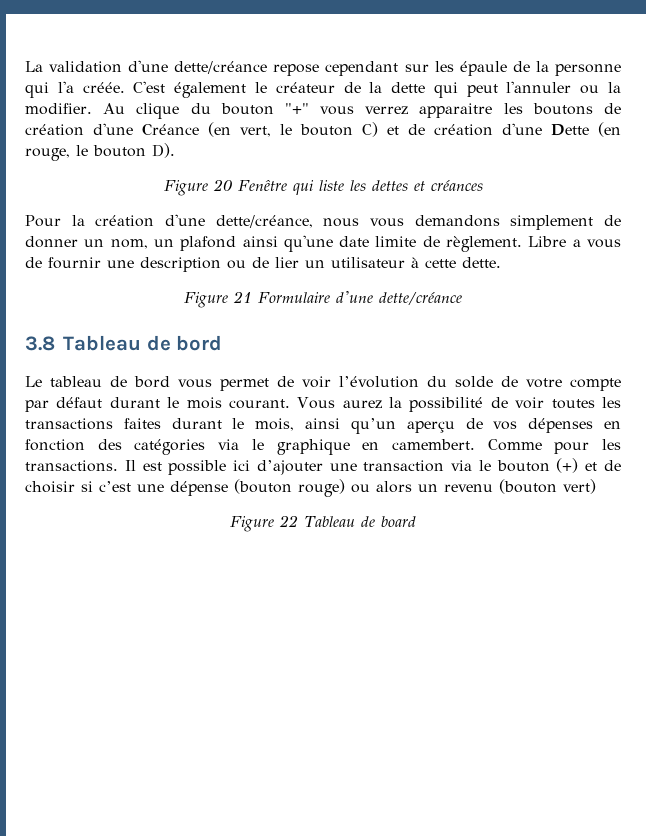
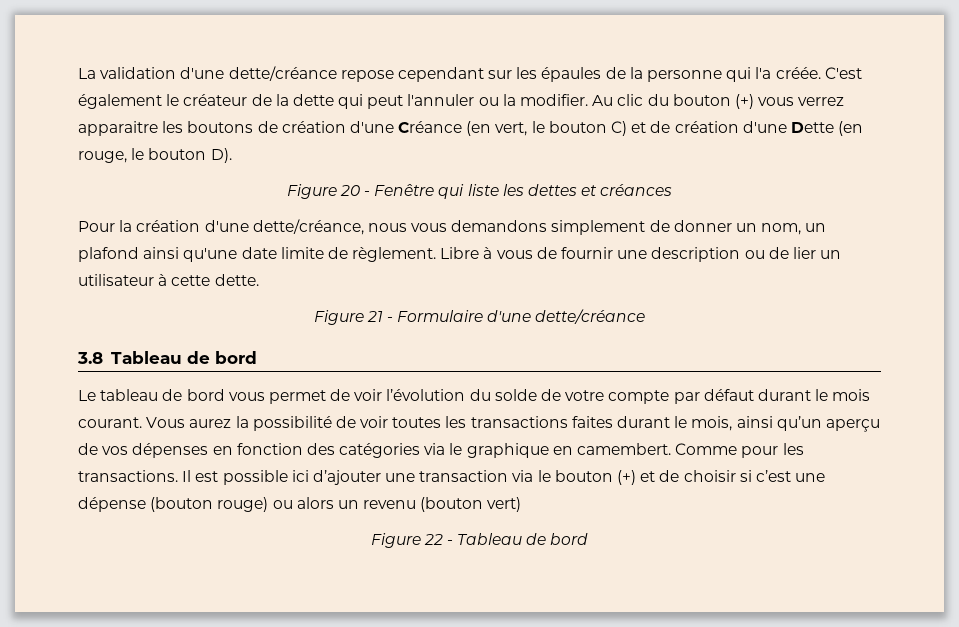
- La validation d'une dette/créance repose cependant sur les épaule de la personne qui l'a créée.
+ La validation d'une dette/créance repose cependant sur les épaules de la personne qui l'a créée.
- Au clique du bouton "+" vous verrez apparaitre les boutons de création d'une Créance (en vert, le bouton C) et de création d'une Dette (en rouge, le bouton D).
+ Au clic du bouton (+) vous verrez apparaitre les boutons de création d'une Créance (en vert, le bouton C) et de création d'une Dette (en rouge, le bouton D).
- Figure 20 Fenêtre qui liste les dettes et créances
+ Figure 20 - Fenêtre qui liste les dettes et créances
- Libre a vous de fournir une description ou de lier un utilisateur à cette dette.
+ Libre à vous de fournir une description ou de lier un utilisateur à cette dette.
- Figure 21 Formulaire d'une dette/créance
+ Figure 21 - Formulaire d'une dette/créance
- Figure 22 Tableau de board
+ Figure 22 - Tableau de bord

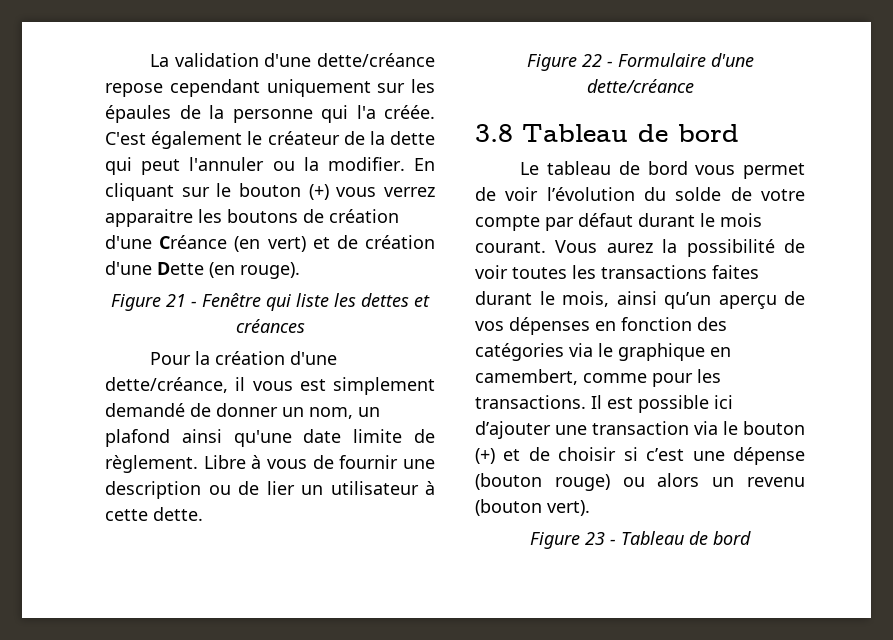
- La validation d'une dette/créance repose cependant sur les épaules de la personne qui l'a créée.
+ La validation d'une dette/créance repose cependant uniquement sur les épaules de la personne qui l'a créée.
- Au clic du bouton (+) vous verrez apparaitre les boutons de création d'une Créance (en vert, le bouton C) et de création d'une Dette (en rouge, le bouton D).
- Figure 20 - Fenêtre qui liste les dettes et créances
+ En cliquant sur le bouton (+) vous verrez apparaitre les boutons de création d'une Créance (en vert) et de création d'une Dette (en rouge).
+ Figure 21 - Fenêtre qui liste les dettes et créances
- Pour la création d'une dette/créance, nous vous demandons simplement de donner un nom, un plafond ainsi qu'une date limite de règlement.
+ Pour la création d'une dette/créance, il vous est simplement demandé de donner un nom, un plafond ainsi qu'une date limite de règlement.
- Figure 21 - Formulaire d'une dette/créance
+ Figure 22 - Formulaire d'une dette/créance
- Vous aurez la possibilité de voir toutes les transactions faites durant le mois, ainsi qu’un aperçu de vos dépenses en fonction des catégories via le graphique en camembert. Comme pour les transactions.
+ Vous aurez la possibilité de voir toutes les transactions faites durant le mois, ainsi qu’un aperçu de vos dépenses en fonction des catégories via le graphique en camembert, comme pour les transactions.
- Il est possible ici d’ajouter une transaction via le bouton (+) et de choisir si c’est une dépense (bouton rouge) ou alors un revenu (bouton vert)
- Figure 22 - Tableau de bord
+ Il est possible ici d’ajouter une transaction via le bouton (+) et de choisir si c’est une dépense (bouton rouge) ou alors un revenu (bouton vert).
+ Figure 23 - Tableau de bord

